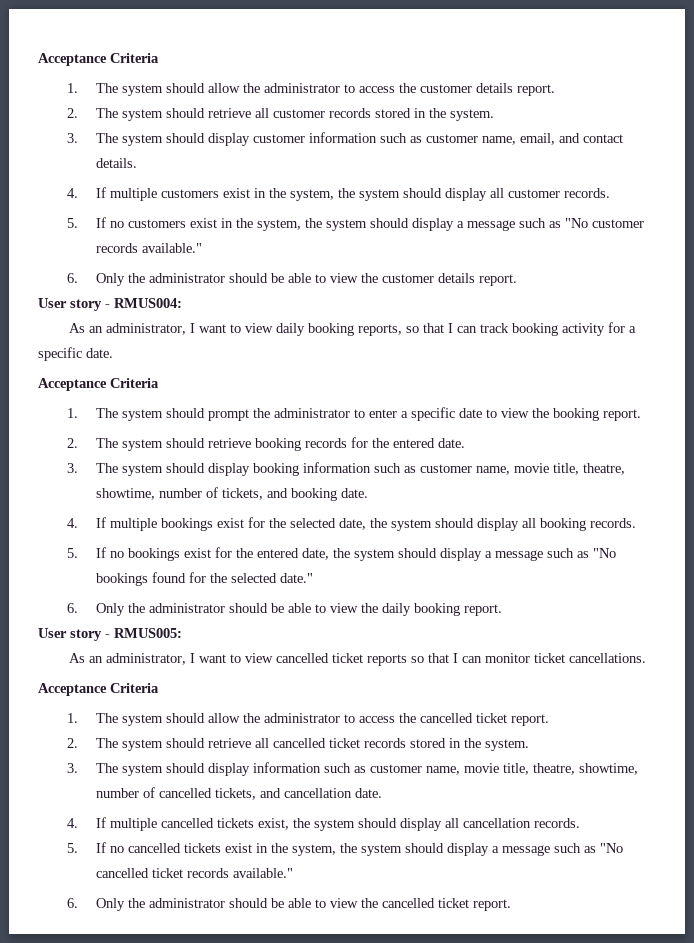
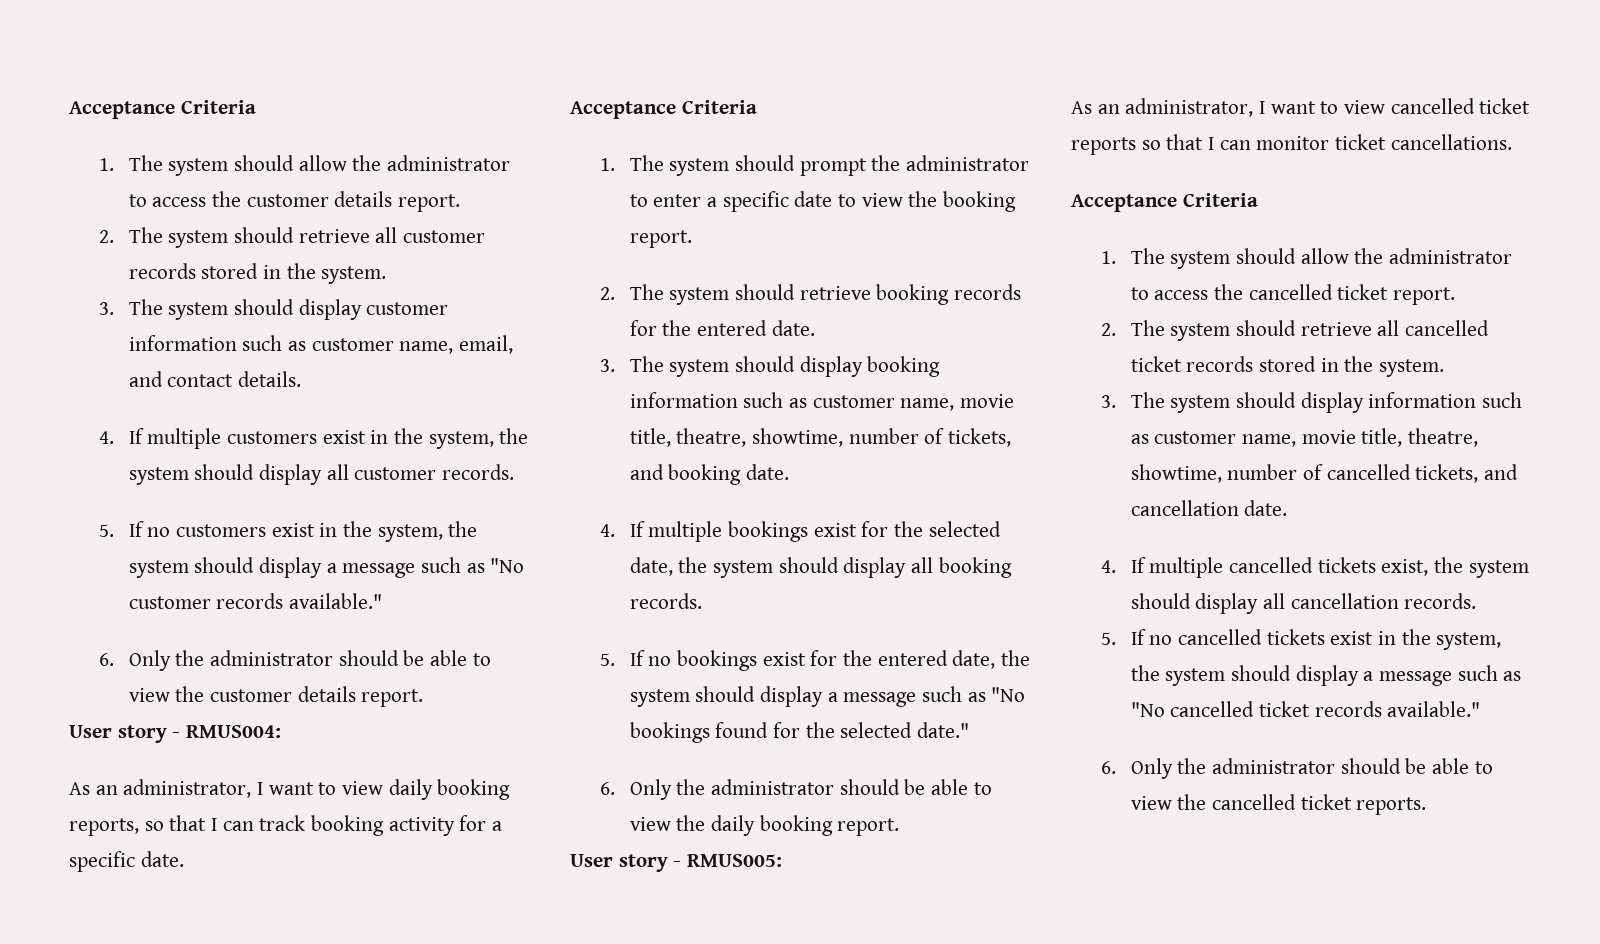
- 6. Only the administrator should be able to view the cancelled ticket report.
+ 6. Only the administrator should be able to view the cancelled ticket reports.

